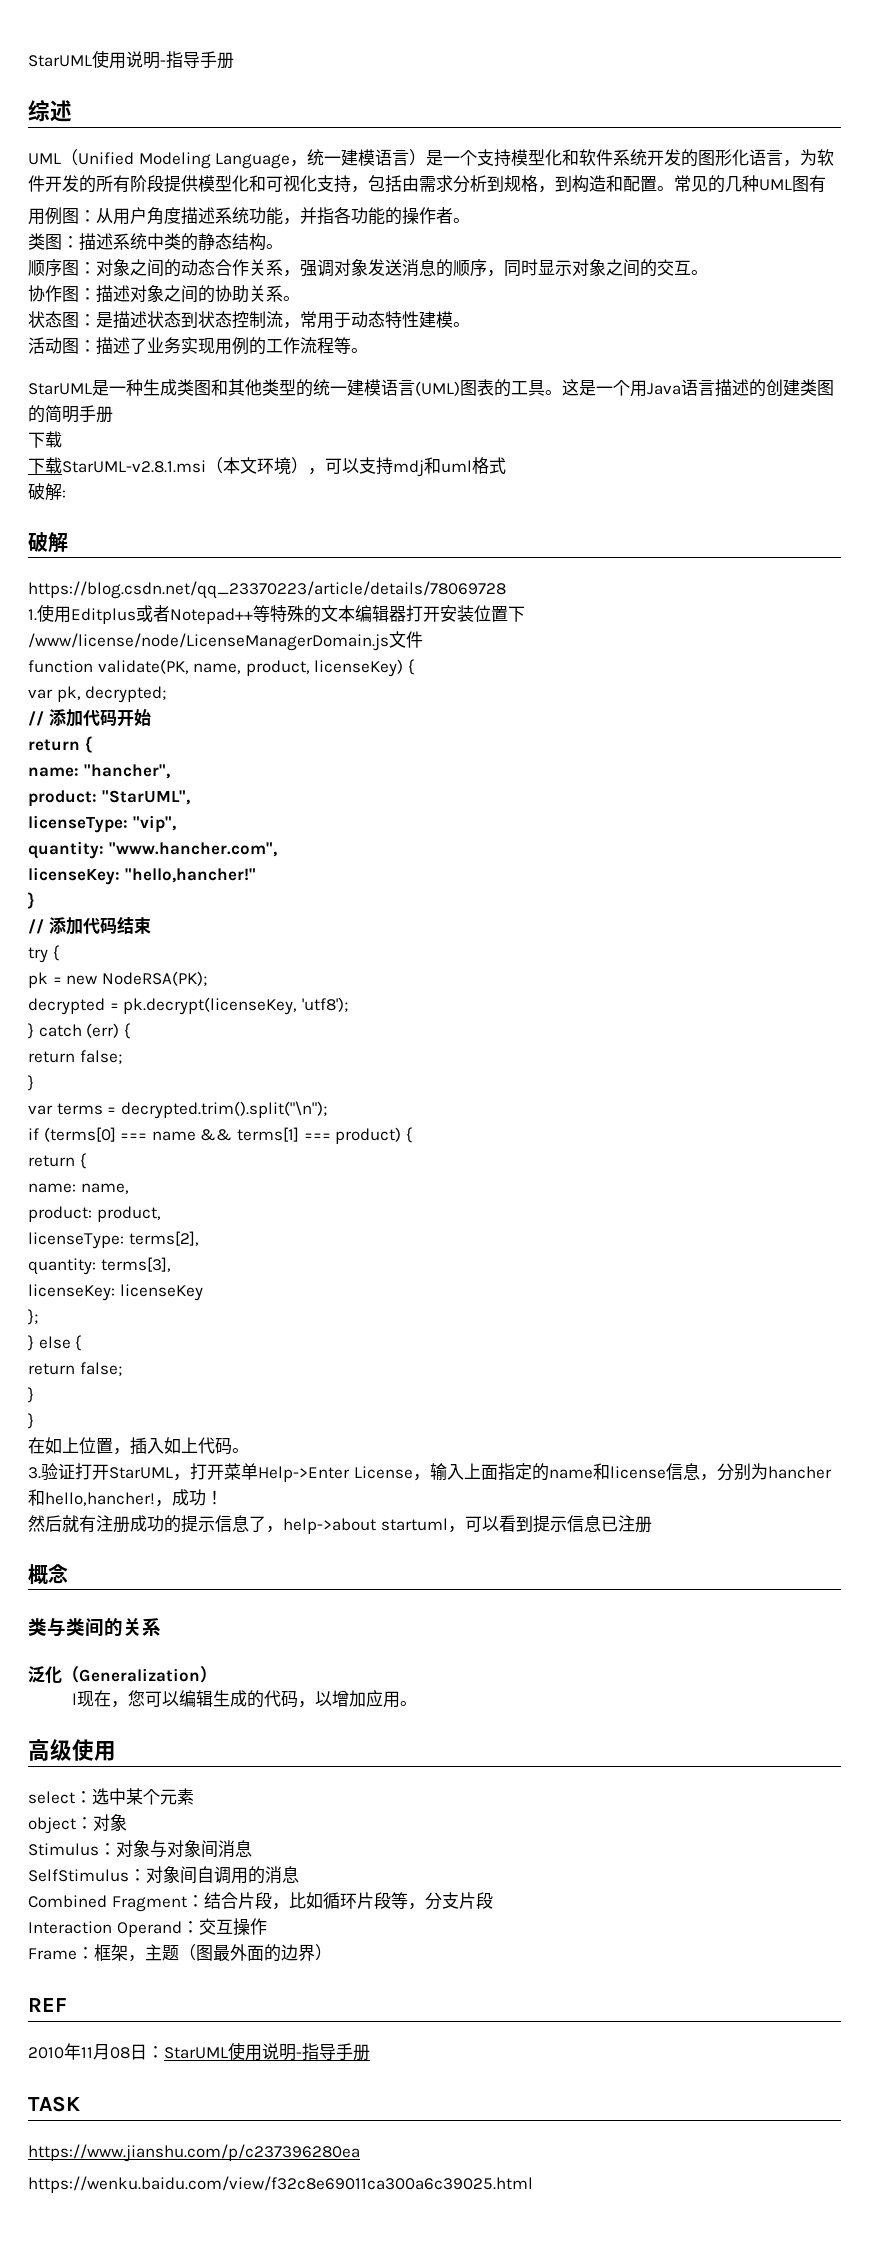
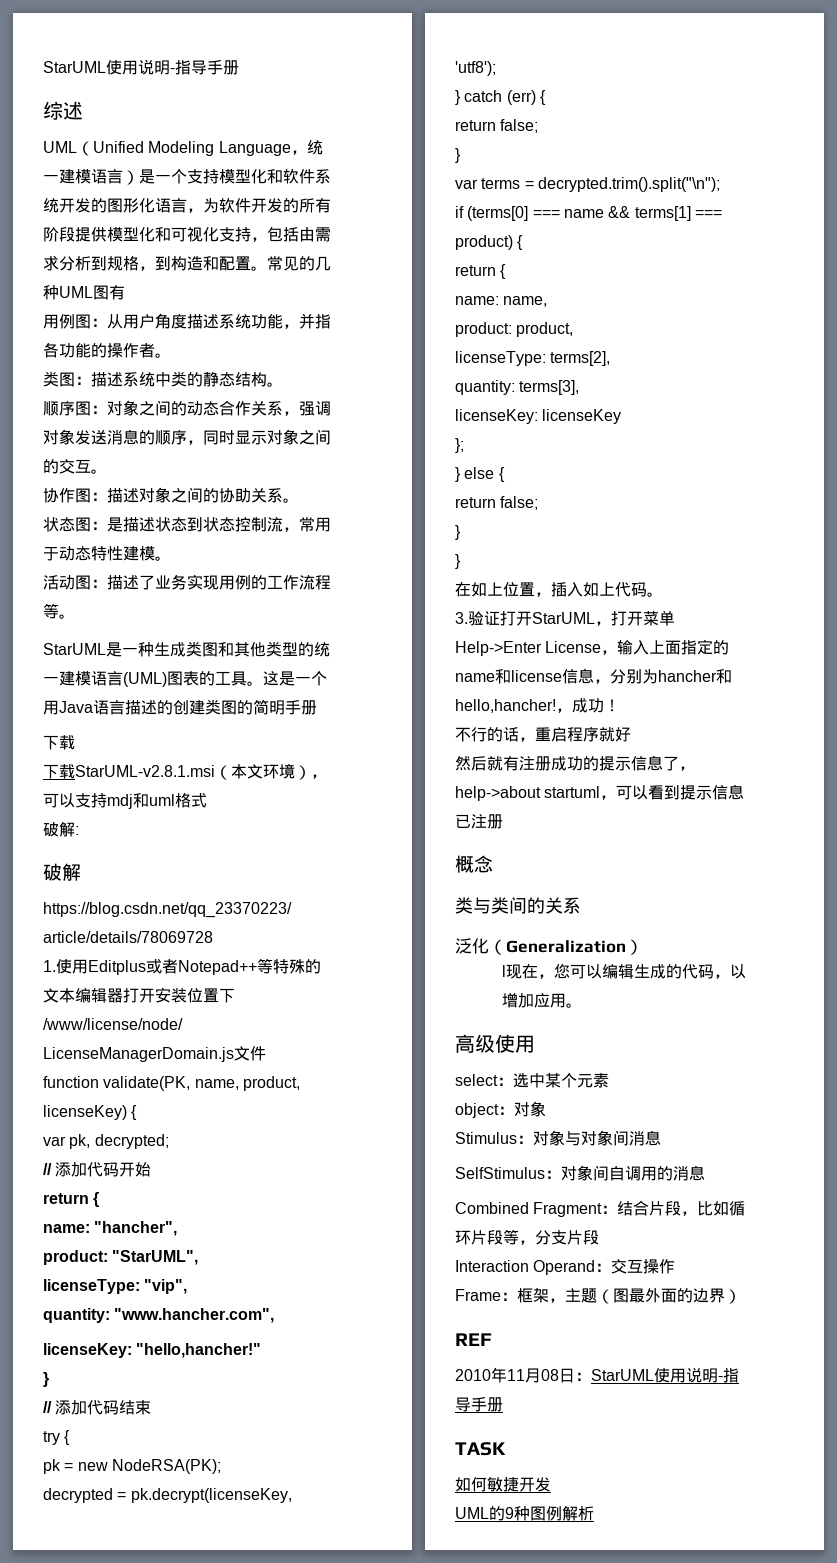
+ 不行的话，重启程序就好
- https://www.jianshu.com/p/c237396280ea
- https://wenku.baidu.com/view/f32c8e69011ca300a6c39025.html
+ 如何敏捷开发
+ UML的9种图例解析

